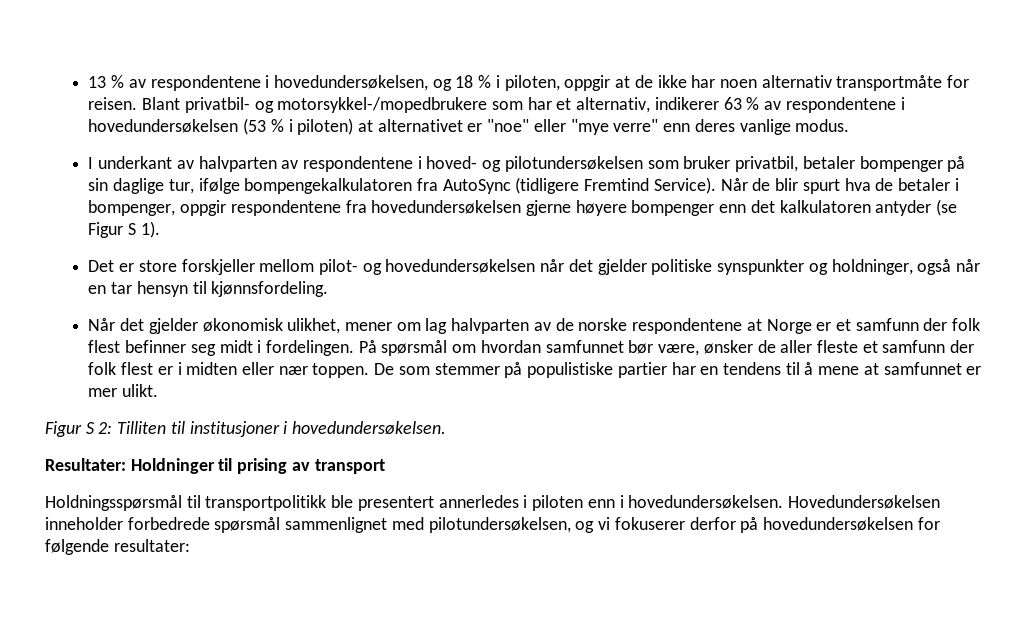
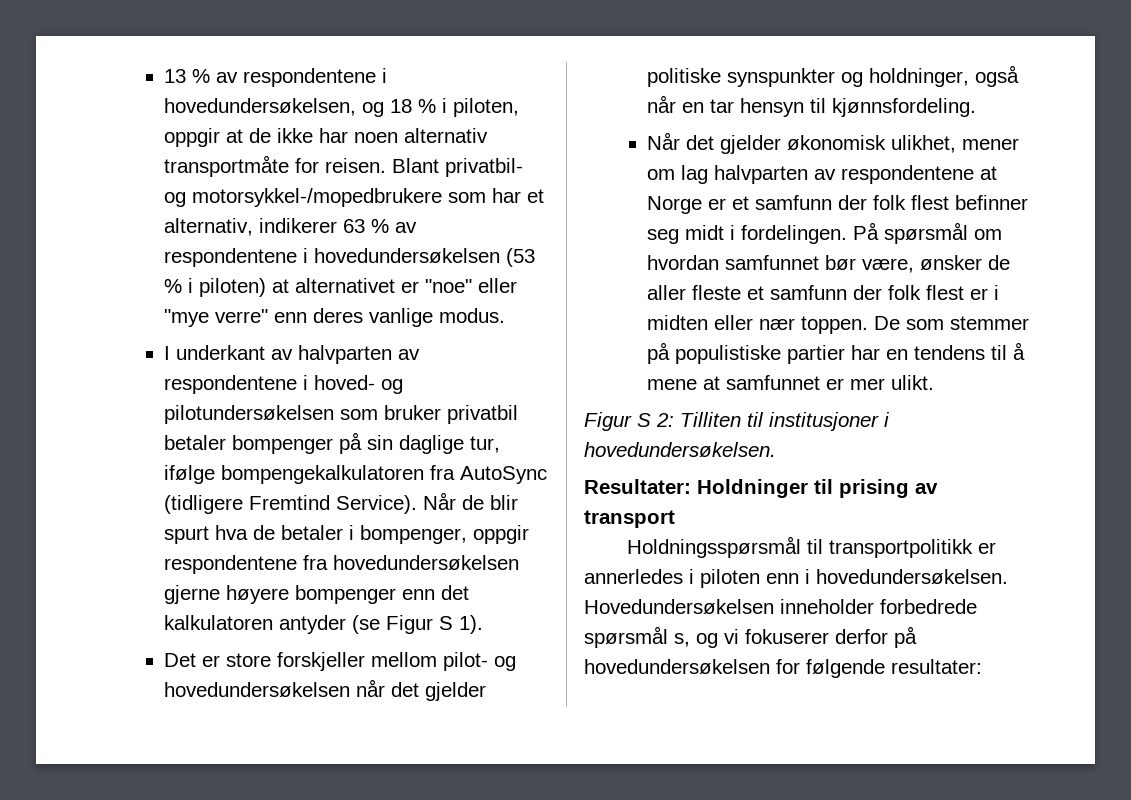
- I underkant av halvparten av respondentene i hoved- og pilotundersøkelsen som bruker privatbil, betaler bompenger på sin daglige tur, ifølge bompengekalkulatoren fra AutoSync (tidligere Fremtind Service).
+ I underkant av halvparten av respondentene i hoved- og pilotundersøkelsen som bruker privatbil betaler bompenger på sin daglige tur, ifølge bompengekalkulatoren fra AutoSync (tidligere Fremtind Service).
- Når det gjelder økonomisk ulikhet, mener om lag halvparten av de norske respondentene at Norge er et samfunn der folk flest befinner seg midt i fordelingen.
+ Når det gjelder økonomisk ulikhet, mener om lag halvparten av respondentene at Norge er et samfunn der folk flest befinner seg midt i fordelingen.
- Holdningsspørsmål til transportpolitikk ble presentert annerledes i piloten enn i hovedundersøkelsen.
+ Holdningsspørsmål til transportpolitikk er annerledes i piloten enn i hovedundersøkelsen.
- Hovedundersøkelsen inneholder forbedrede spørsmål sammenlignet med pilotundersøkelsen, og vi fokuserer derfor på hovedundersøkelsen for følgende resultater:
+ Hovedundersøkelsen inneholder forbedrede spørsmål s, og vi fokuserer derfor på hovedundersøkelsen for følgende resultater:

